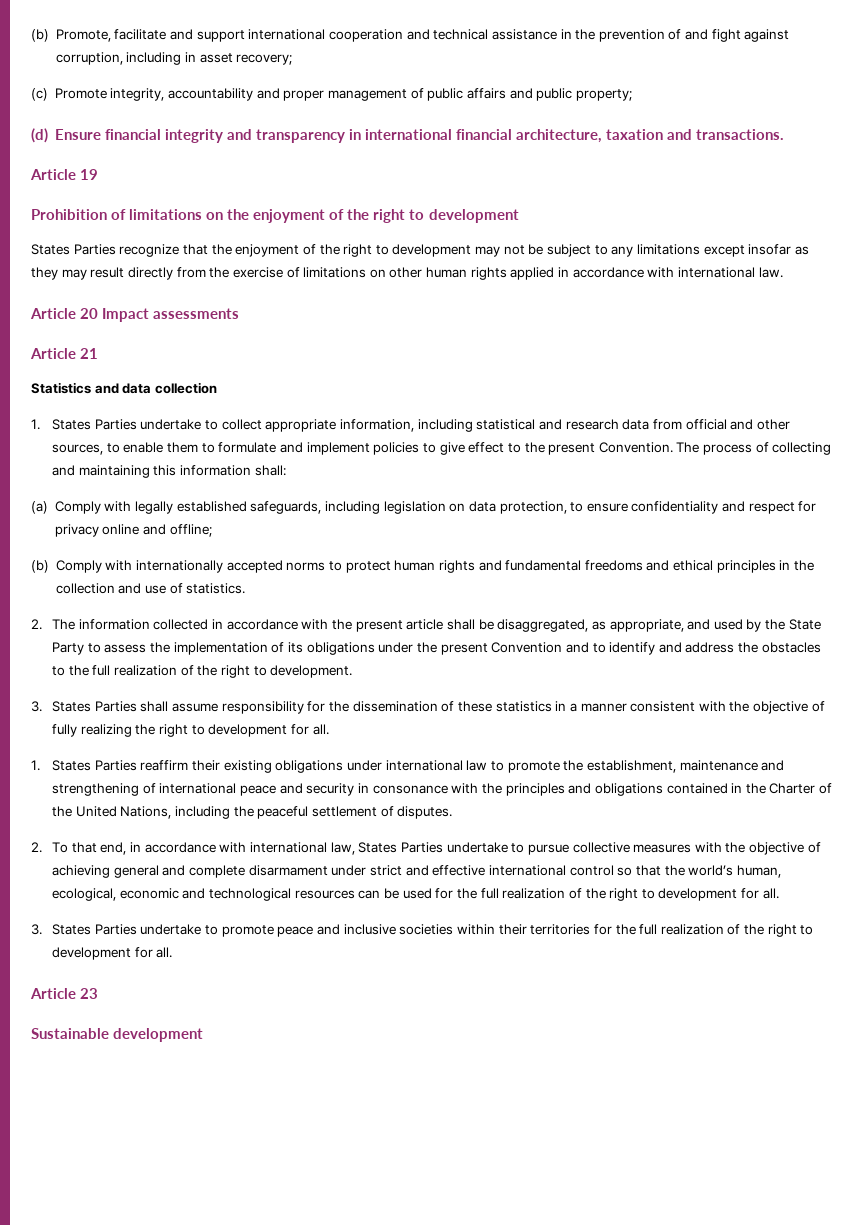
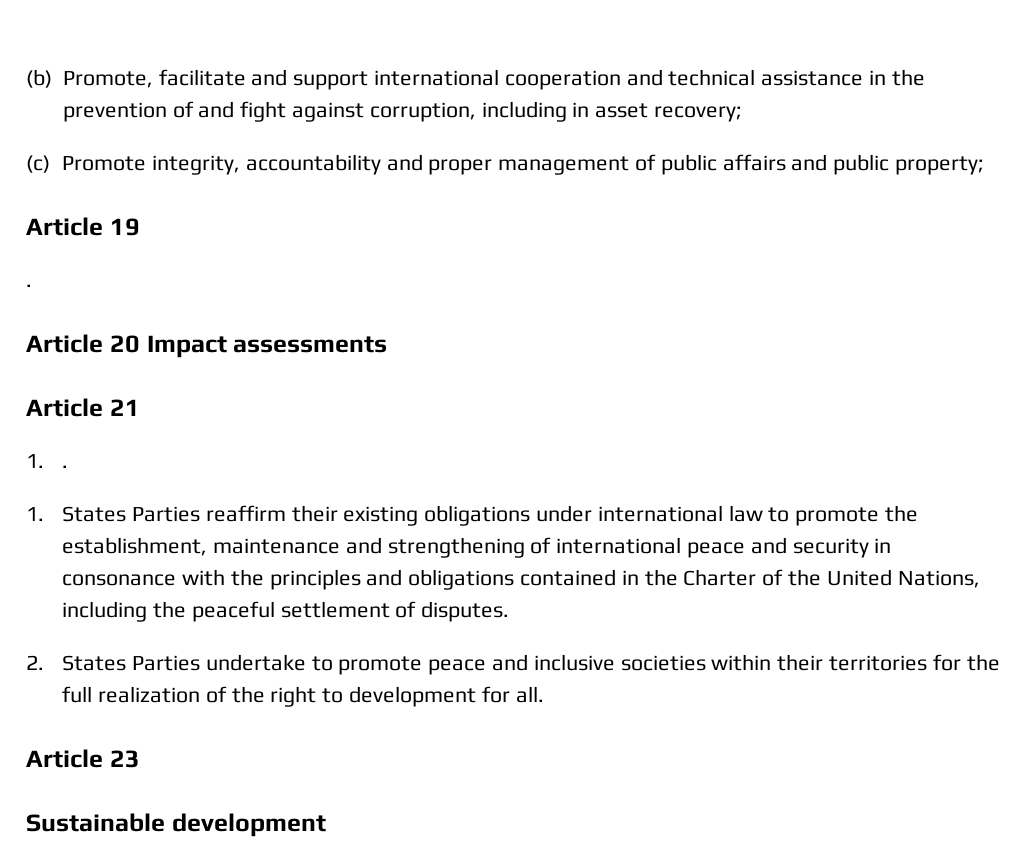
- (d) Ensure financial integrity and transparency in international financial architecture, taxation and transactions.
  Article 19
- Prohibition of limitations on the enjoyment of the right to development
- States Parties recognize that the enjoyment of the right to development may not be subject to any limitations except insofar as they may result directly from the exercise of limitations on other human rights applied in accordance with international law.
+ .
- Statistics and data collection
- 1. States Parties undertake to collect appropriate information, including statistical and research data from official and other sources, to enable them to formulate and implement policies to give effect to the present Convention. The process of collecting and maintaining this information shall:
- (a) Comply with legally established safeguards, including legislation on data protection, to ensure confidentiality and respect for privacy online and offline;
- (b) Comply with internationally accepted norms to protect human rights and fundamental freedoms and ethical principles in the collection and use of statistics.
- 2. The information collected in accordance with the present article shall be disaggregated, as appropriate, and used by the State Party to assess the implementation of its obligations under the present Convention and to identify and address the obstacles to the full realization of the right to development.
- 3. States Parties shall assume responsibility for the dissemination of these statistics in a manner consistent with the objective of fully realizing the right to development for all.
+ 1. .
- 2. To that end, in accordance with international law, States Parties undertake to pursue collective measures with the objective of achieving general and complete disarmament under strict and effective international control so that the world’s human, ecological, economic and technological resources can be used for the full realization of the right to development for all.
- 3. States Parties undertake to promote peace and inclusive societies within their territories for the full realization of the right to development for all.
+ 2. States Parties undertake to promote peace and inclusive societies within their territories for the full realization of the right to development for all.

